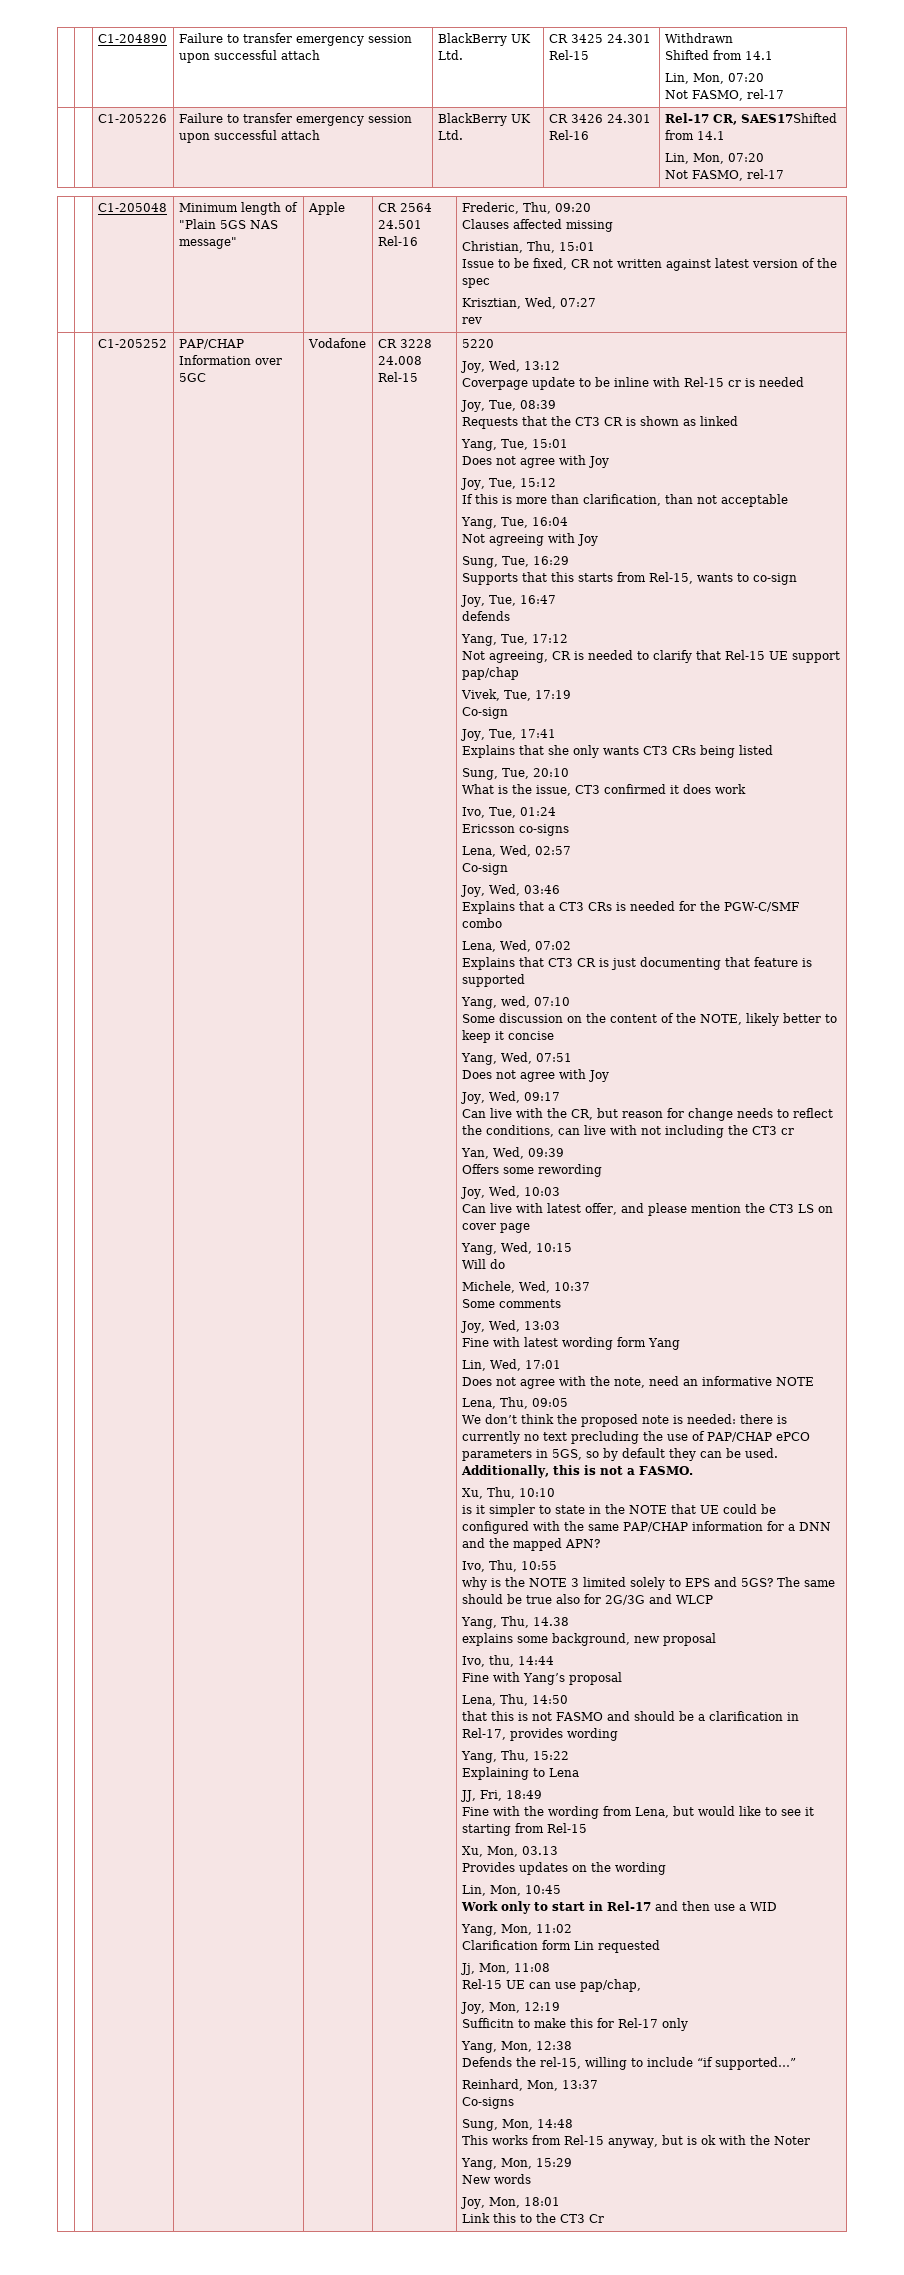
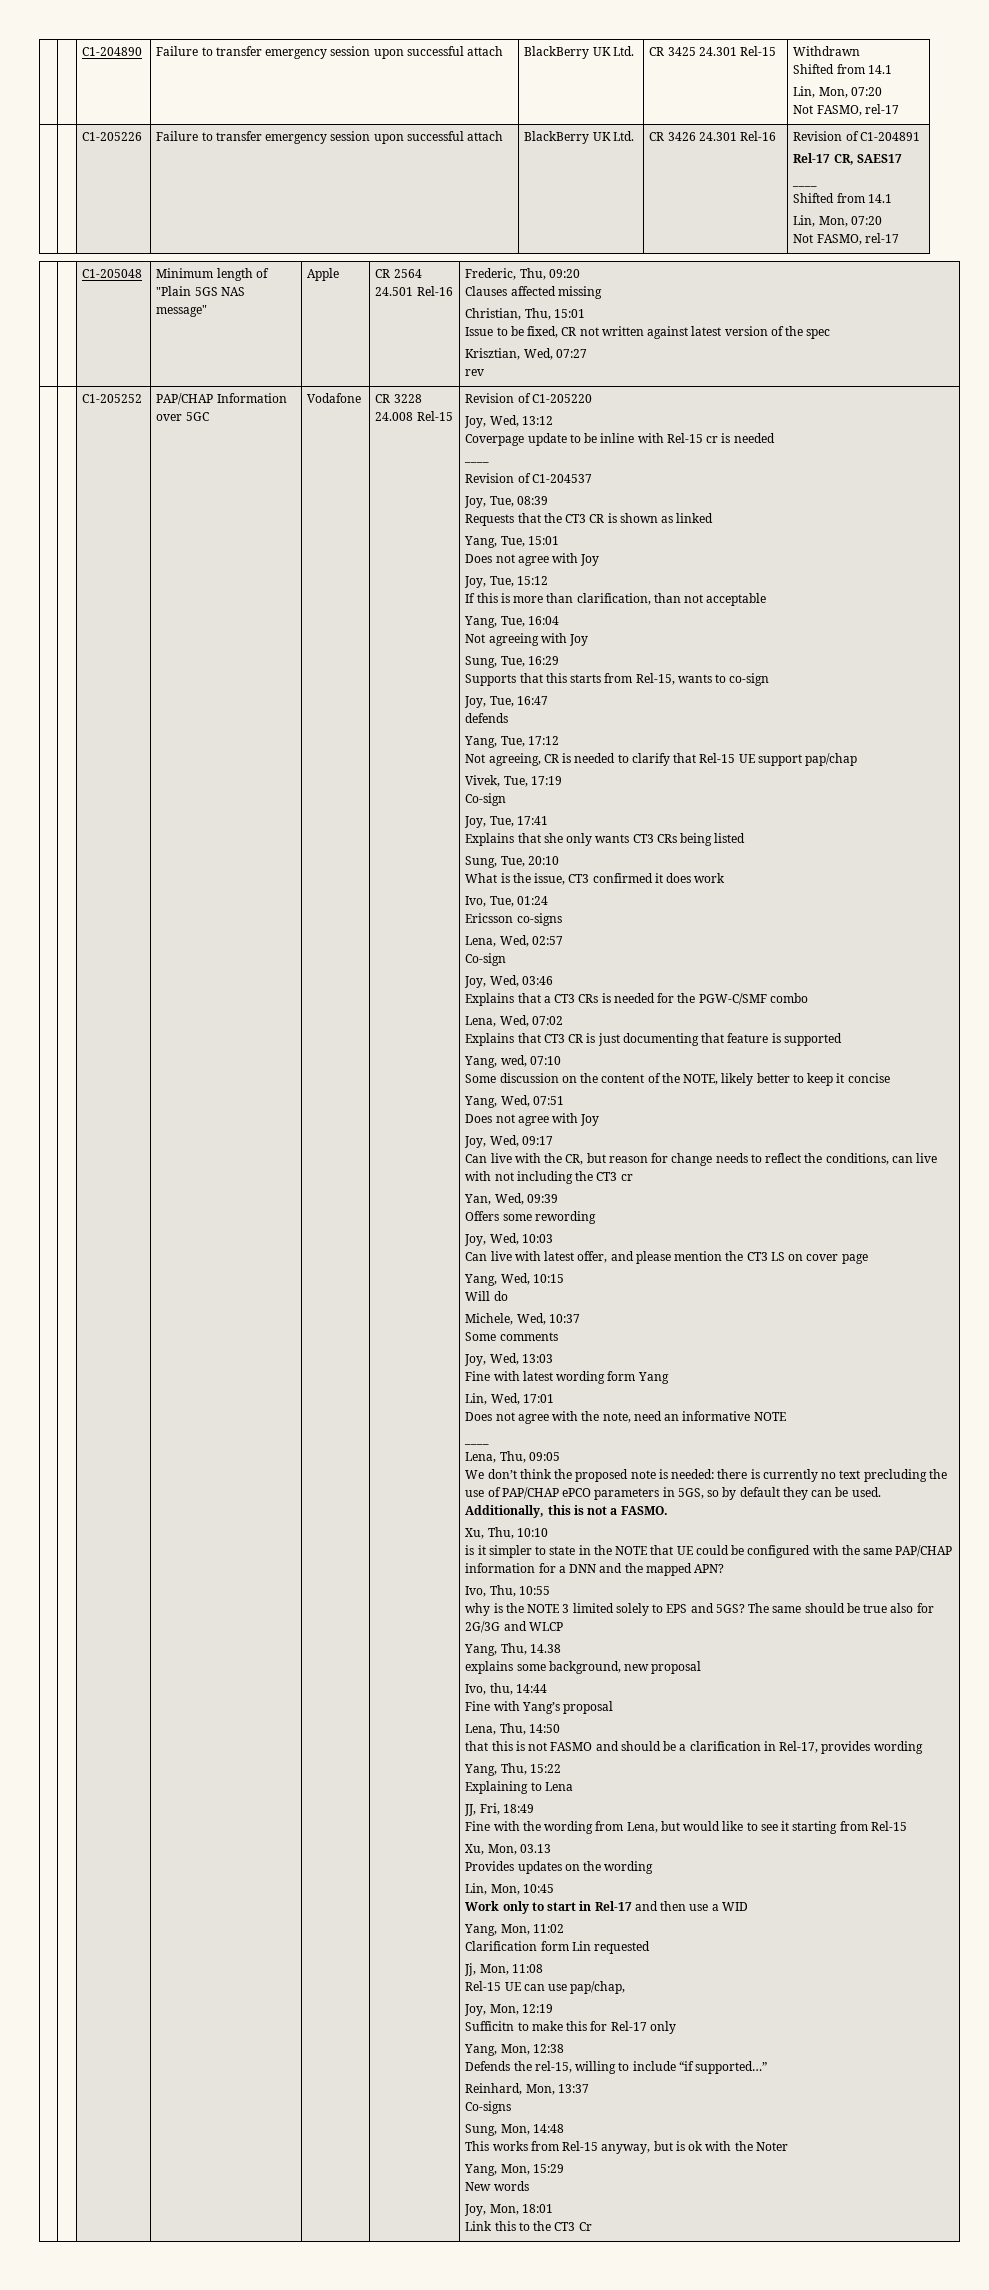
- | | C1-205226 | Failure to transfer emergency session upon successful attach | BlackBerry UK Ltd. | CR 3426 24.301 Rel-16 | Rel-17 CR, SAES17Shifted from 14.1
+ | | C1-205226 | Failure to transfer emergency session upon successful attach | BlackBerry UK Ltd. | CR 3426 24.301 Rel-16 | Revision of C1-204891
+ Rel-17 CR, SAES17
+ ____
+ Shifted from 14.1
- 5220
+ Revision of C1-205220
  Coverpage update to be inline with Rel-15 cr is needed
+ ____
+ Revision of C1-204537
  Does not agree with the note, need an informative NOTE
+ ____

